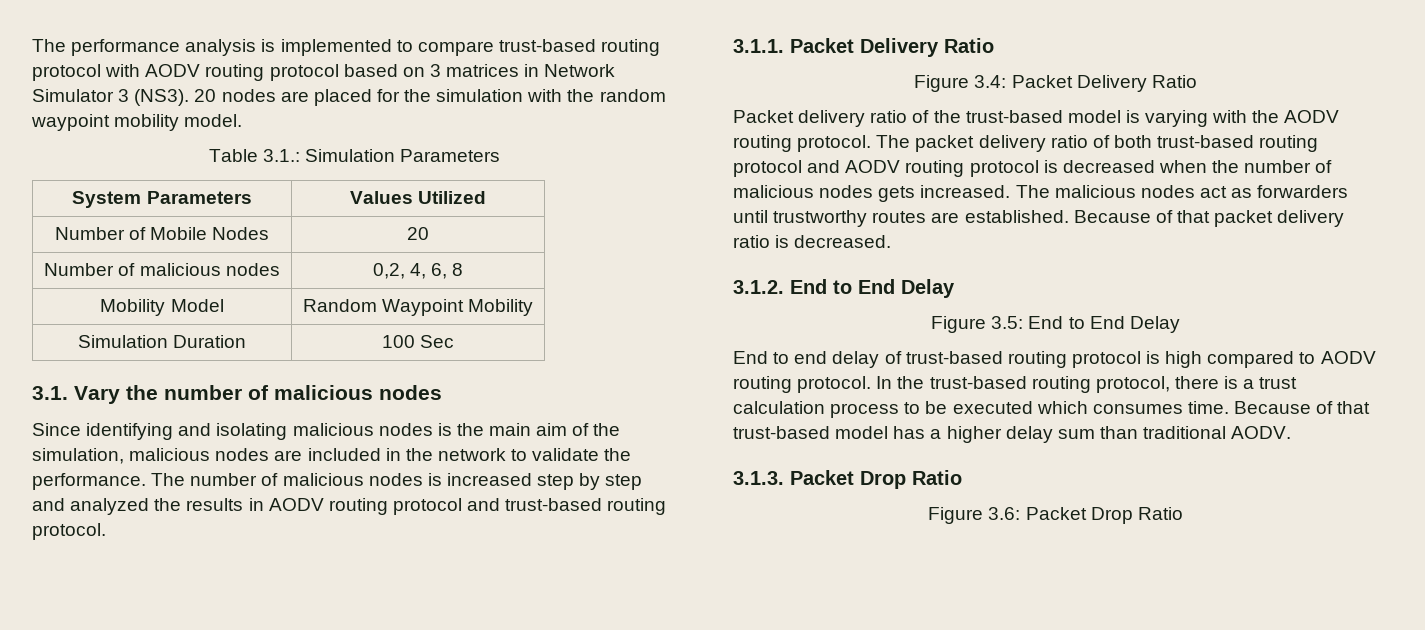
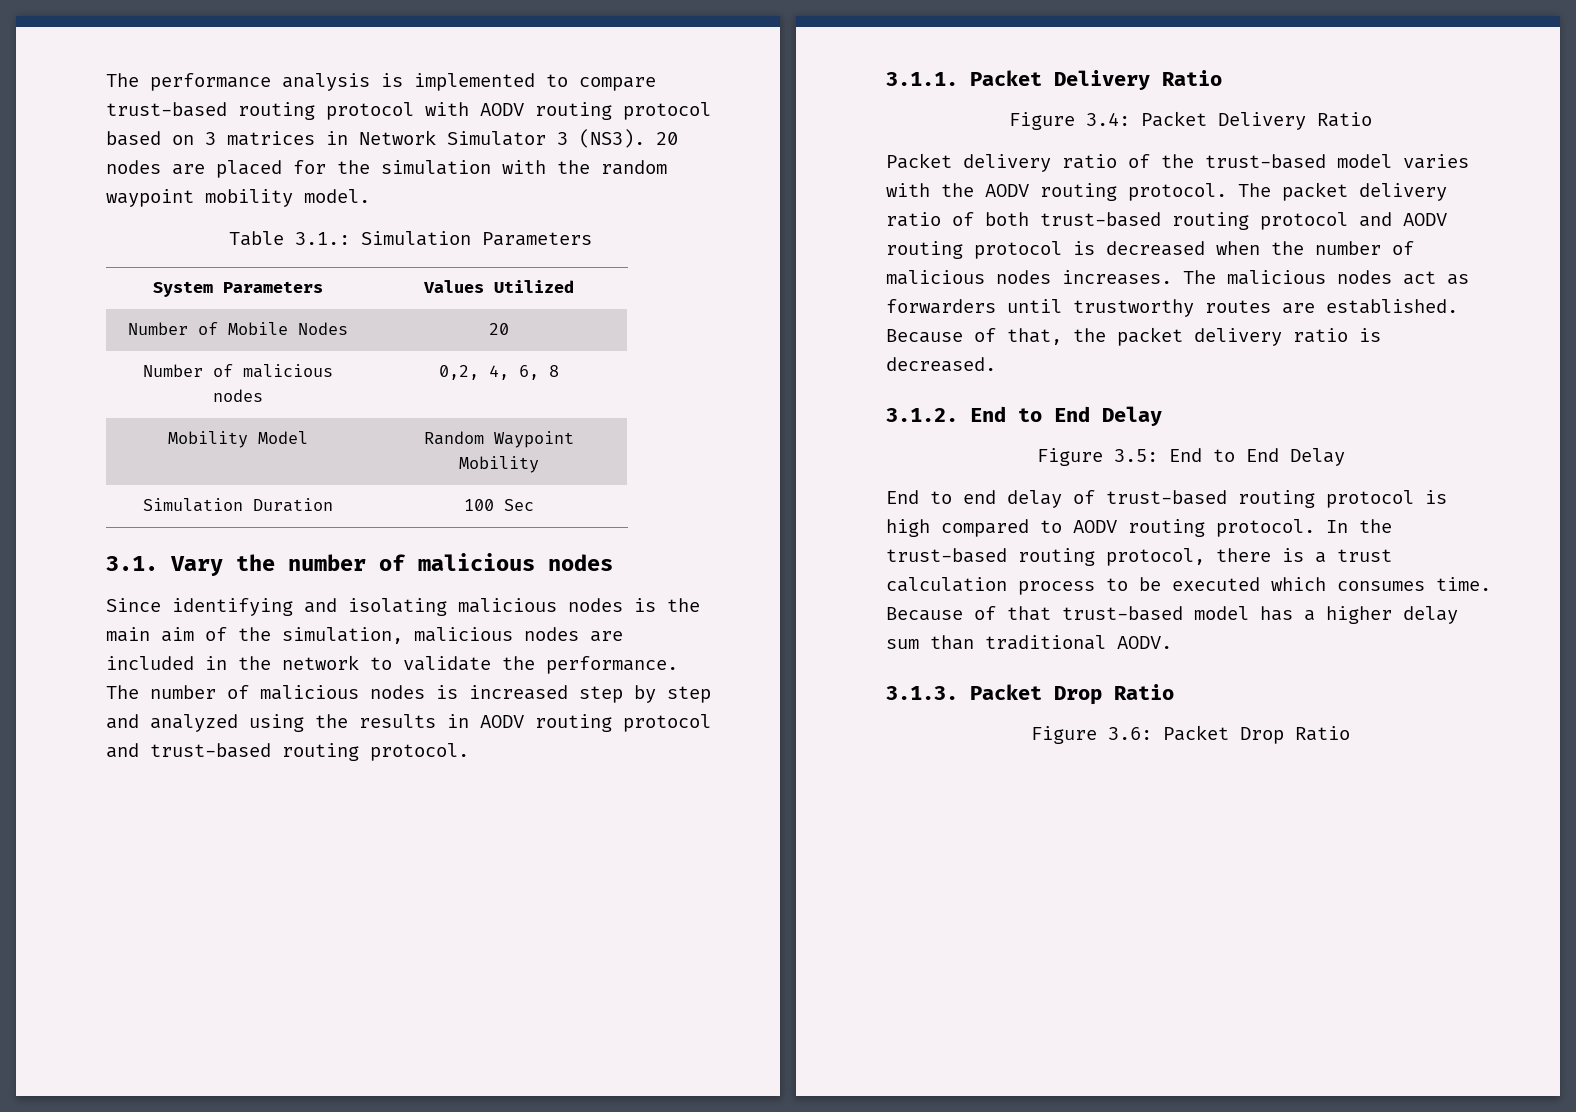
- The number of malicious nodes is increased step by step and analyzed the results in AODV routing protocol and trust-based routing protocol.
+ The number of malicious nodes is increased step by step and analyzed using the results in AODV routing protocol and trust-based routing protocol.
- Packet delivery ratio of the trust-based model is varying with the AODV routing protocol.
+ Packet delivery ratio of the trust-based model varies with the AODV routing protocol.
- The packet delivery ratio of both trust-based routing protocol and AODV routing protocol is decreased when the number of malicious nodes gets increased.
+ The packet delivery ratio of both trust-based routing protocol and AODV routing protocol is decreased when the number of malicious nodes increases.
- Because of that packet delivery ratio is decreased.
+ Because of that, the packet delivery ratio is decreased.

